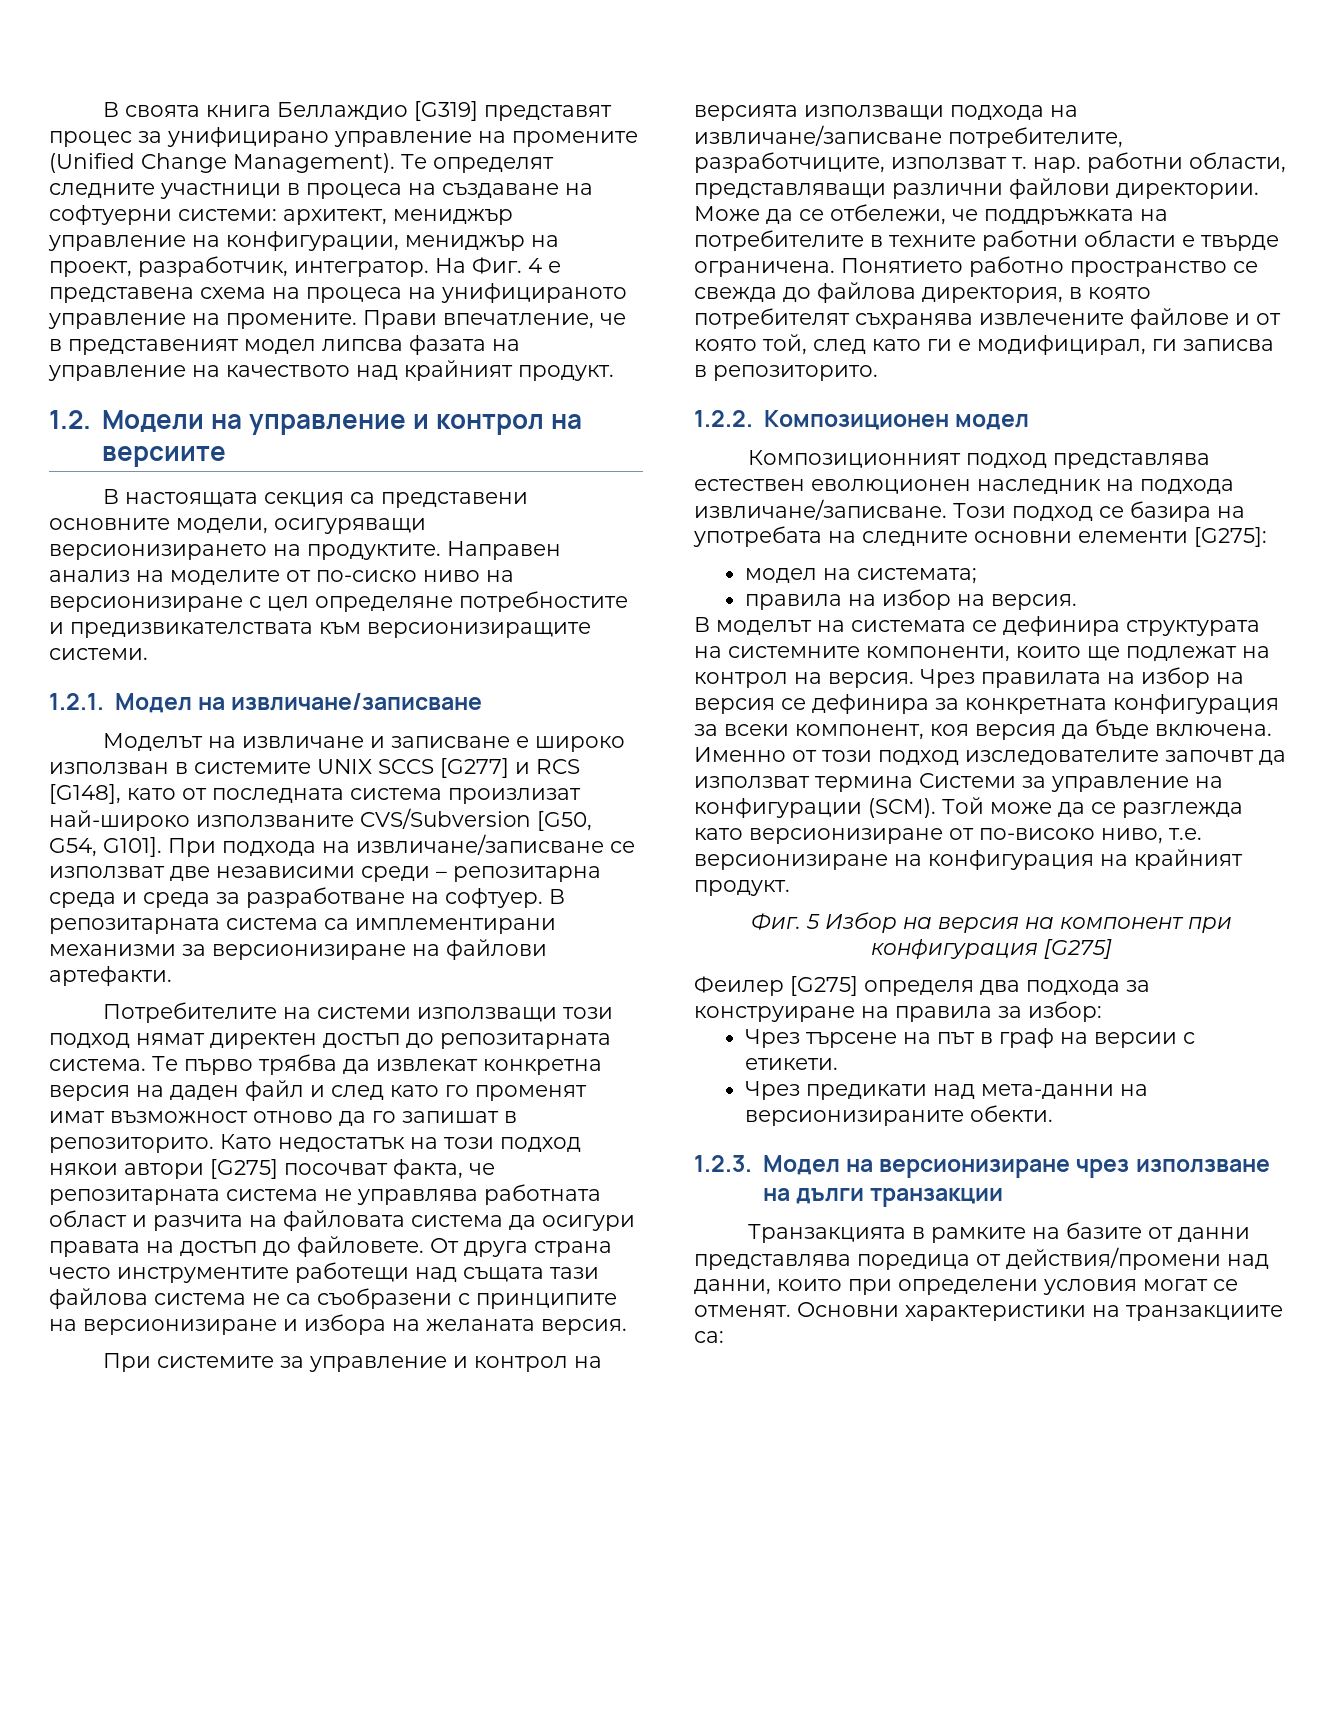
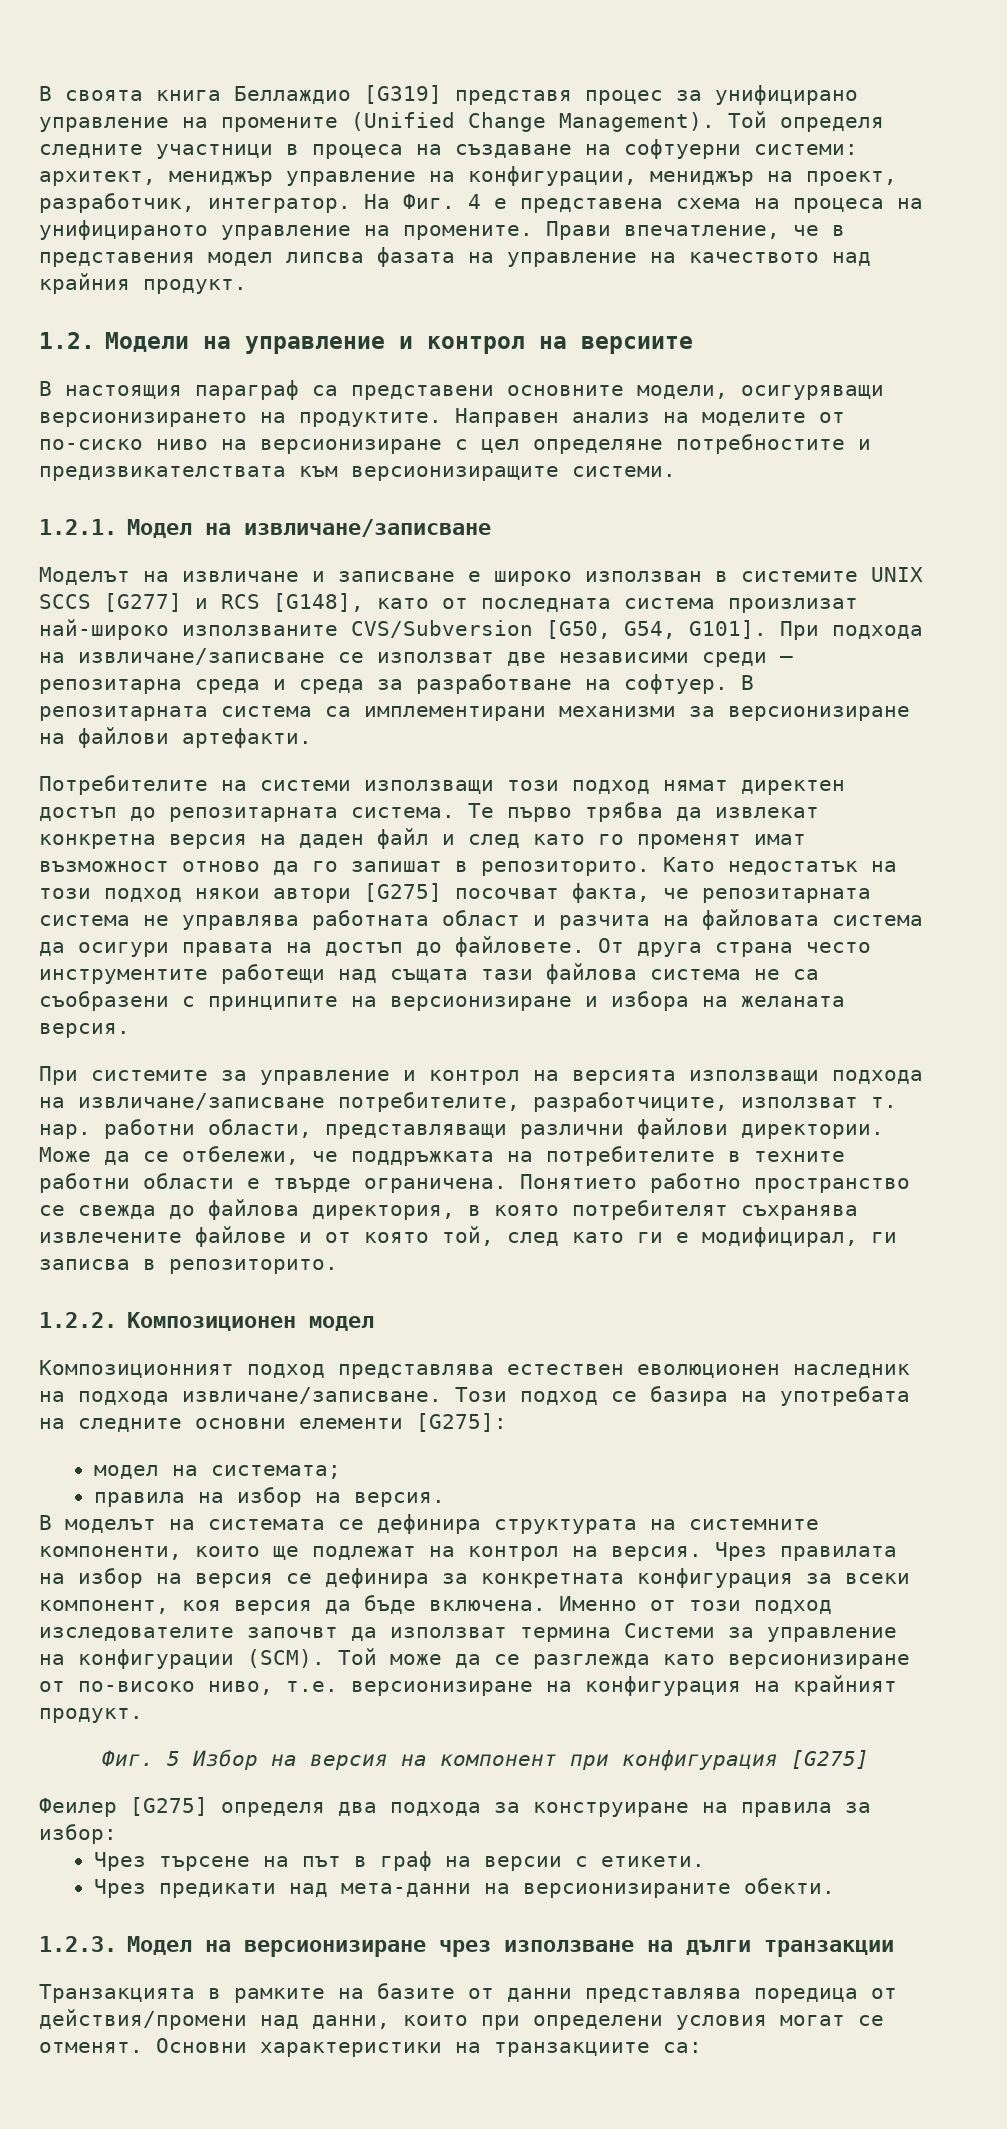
- В своята книга Беллаждио [G319] представят процес за унифицирано управление на промените (Unified Change Management).
+ В своята книга Беллаждио [G319] представя процес за унифицирано управление на промените (Unified Change Management).
- Те определят следните участници в процеса на създаване на софтуерни системи: архитект, мениджър управление на конфигурации, мениджър на проект, разработчик, интегратор.
+ Той определя следните участници в процеса на създаване на софтуерни системи: архитект, мениджър управление на конфигурации, мениджър на проект, разработчик, интегратор.
- Прави впечатление, че в представеният модел липсва фазата на управление на качеството над крайният продукт.
+ Прави впечатление, че в представения модел липсва фазата на управление на качеството над крайния продукт.
- В настоящата секция са представени основните модели, осигуряващи версионизирането на продуктите.
+ В настоящия параграф са представени основните модели, осигуряващи версионизирането на продуктите.

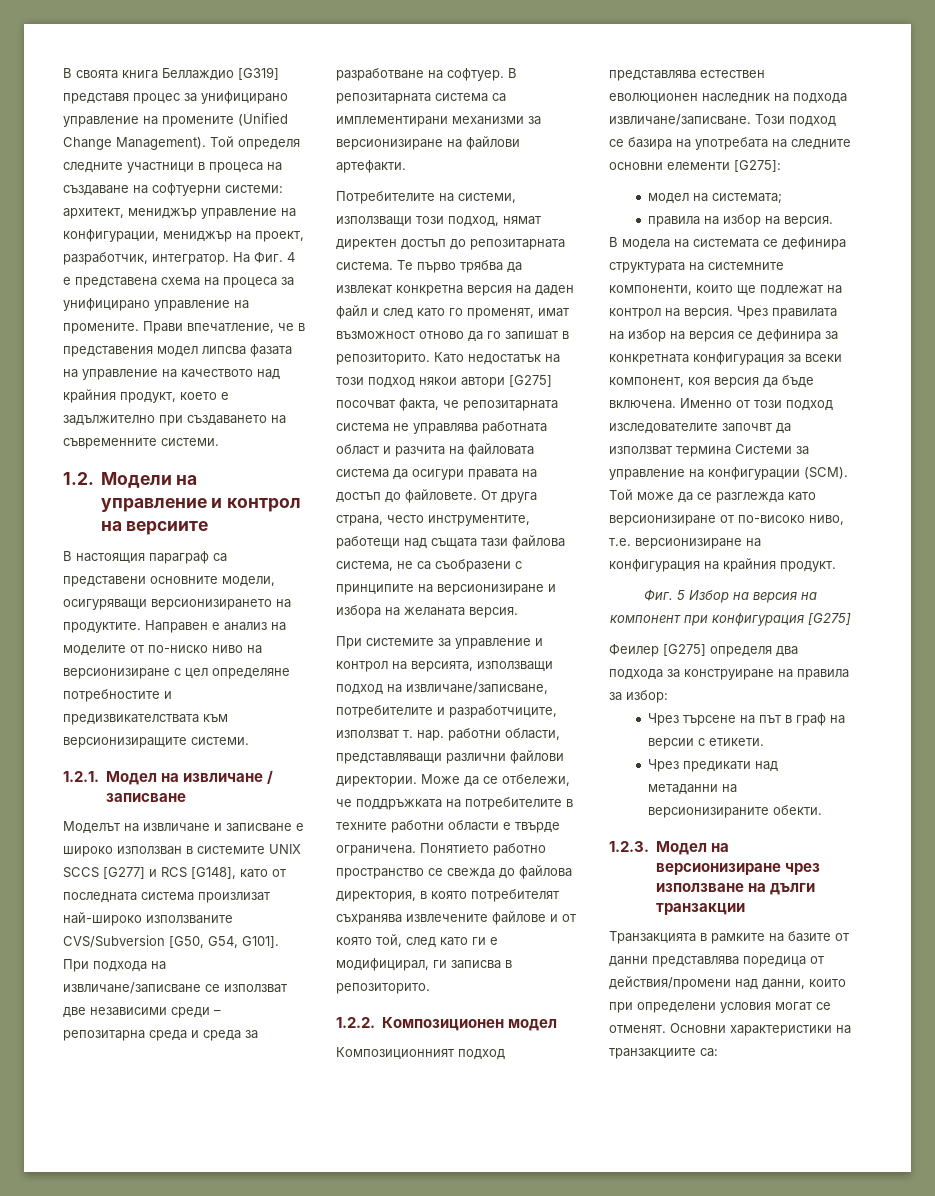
- На Фиг. 4 е представена схема на процеса на унифицираното управление на промените.
+ На Фиг. 4 е представена схема на процеса за унифицирано управление на промените.
- Прави впечатление, че в представения модел липсва фазата на управление на качеството над крайния продукт.
+ Прави впечатление, че в представения модел липсва фазата на управление на качеството над крайния продукт, което е задължително при създаването на съвременните системи.
- Направен анализ на моделите от по-сиско ниво на версионизиране с цел определяне потребностите и предизвикателствата към версионизиращите системи.
+ Направен е анализ на моделите от по-ниско ниво на версионизиране с цел определяне потребностите и предизвикателствата към версионизиращите системи.
- 1.2.1. Модел на извличане/записване
+ 1.2.1. Модел на извличане / записване
- Потребителите на системи използващи този подход нямат директен достъп до репозитарната система.
+ Потребителите на системи, използващи този подход, нямат директен достъп до репозитарната система.
- Те първо трябва да извлекат конкретна версия на даден файл и след като го променят имат възможност отново да го запишат в репозиторито.
+ Те първо трябва да извлекат конкретна версия на даден файл и след като го променят, имат възможност отново да го запишат в репозиторито.
- От друга страна често инструментите работещи над същата тази файлова система не са съобразени с принципите на версионизиране и избора на желаната версия.
+ От друга страна, често инструментите, работещи над същата тази файлова система, не са съобразени с принципите на версионизиране и избора на желаната версия.
- При системите за управление и контрол на версията използващи подхода на извличане/записване потребителите, разработчиците, използват т. нар. работни области, представляващи различни файлови директории.
+ При системите за управление и контрол на версията, използващи подход на извличане/записване, потребителите и разработчиците, използват т. нар. работни области, представляващи различни файлови директории.
- В моделът на системата се дефинира структурата на системните компоненти, които ще подлежат на контрол на версия.
+ В модела на системата се дефинира структурата на системните компоненти, които ще подлежат на контрол на версия.
- Той може да се разглежда като версионизиране от по-високо ниво, т.е. версионизиране на конфигурация на крайният продукт.
+ Той може да се разглежда като версионизиране от по-високо ниво, т.е. версионизиране на конфигурация на крайния продукт.
- Чрез предикати над мета-данни на версионизираните обекти.
+ Чрез предикати над метаданни на версионизираните обекти.

